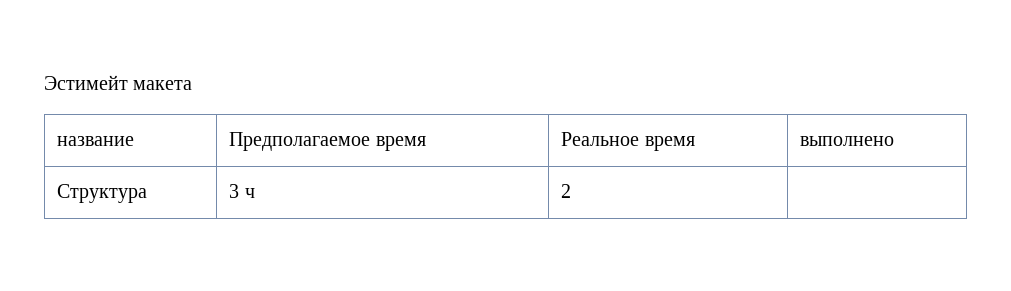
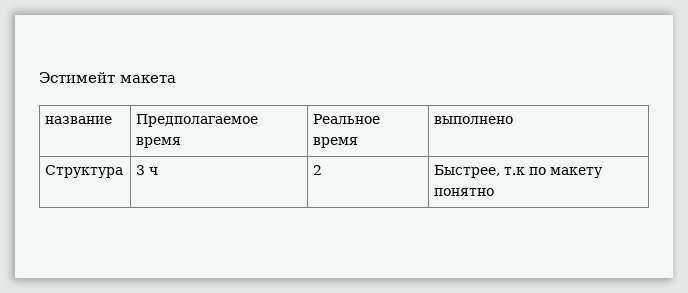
- Структура | 3 ч | 2 |
+ Структура | 3 ч | 2 | Быстрее, т.к по макету понятно

